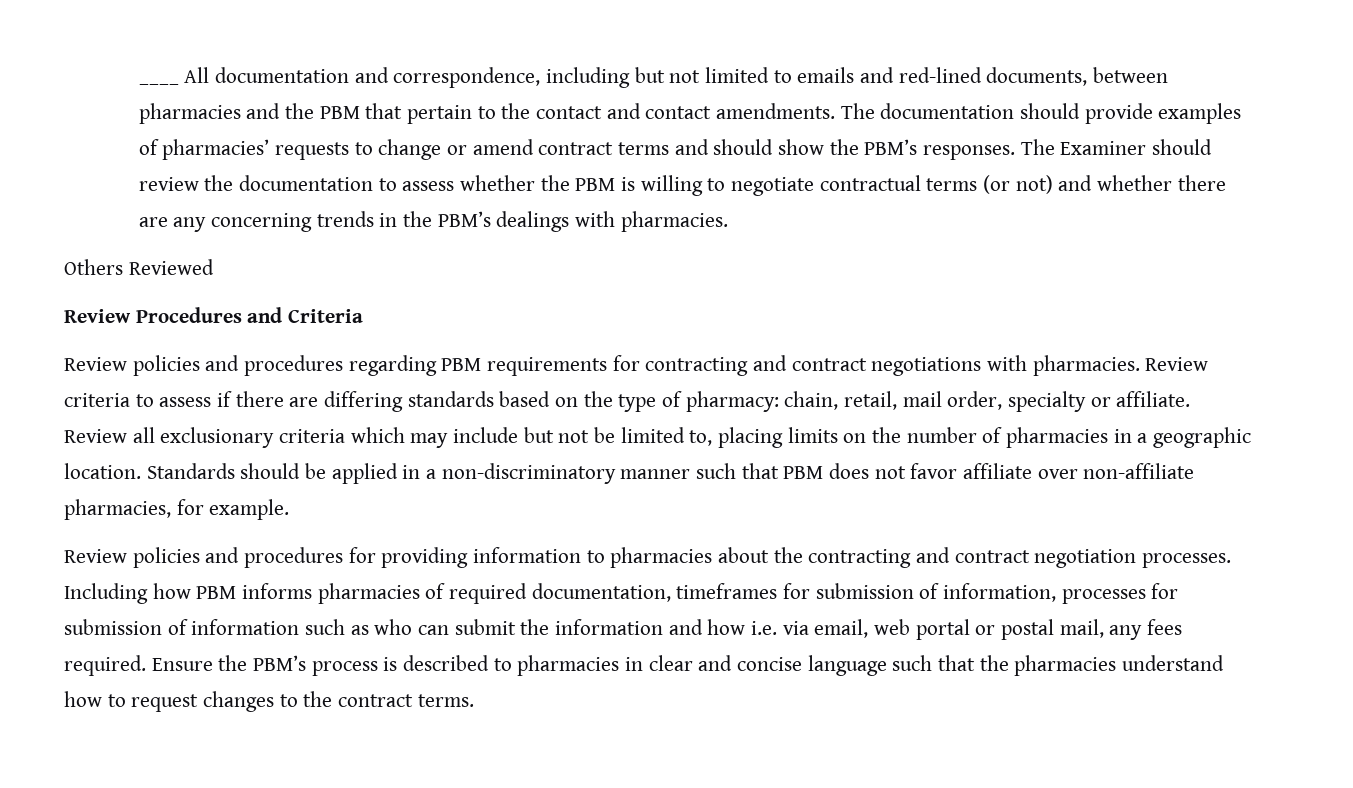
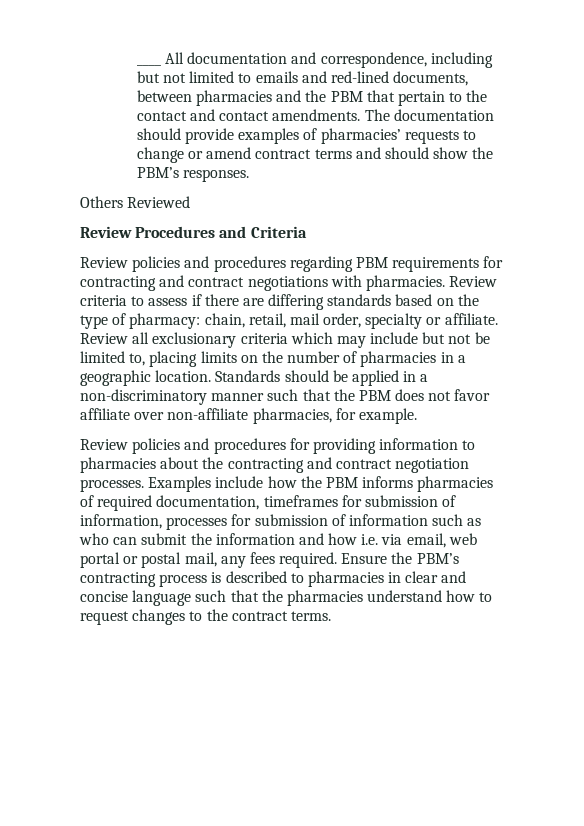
- The Examiner should review the documentation to assess whether the PBM is willing to negotiate contractual terms (or not) and whether there are any concerning trends in the PBM’s dealings with pharmacies.
- Standards should be applied in a non-discriminatory manner such that PBM does not favor affiliate over non-affiliate pharmacies, for example.
+ Standards should be applied in a non-discriminatory manner such that the PBM does not favor affiliate over non-affiliate pharmacies, for example.
- Including how PBM informs pharmacies of required documentation, timeframes for submission of information, processes for submission of information such as who can submit the information and how i.e. via email, web portal or postal mail, any fees required.
+ Examples include how the PBM informs pharmacies of required documentation, timeframes for submission of information, processes for submission of information such as who can submit the information and how i.e. via email, web portal or postal mail, any fees required.
- Ensure the PBM’s process is described to pharmacies in clear and concise language such that the pharmacies understand how to request changes to the contract terms.
+ Ensure the PBM’s contracting process is described to pharmacies in clear and concise language such that the pharmacies understand how to request changes to the contract terms.

